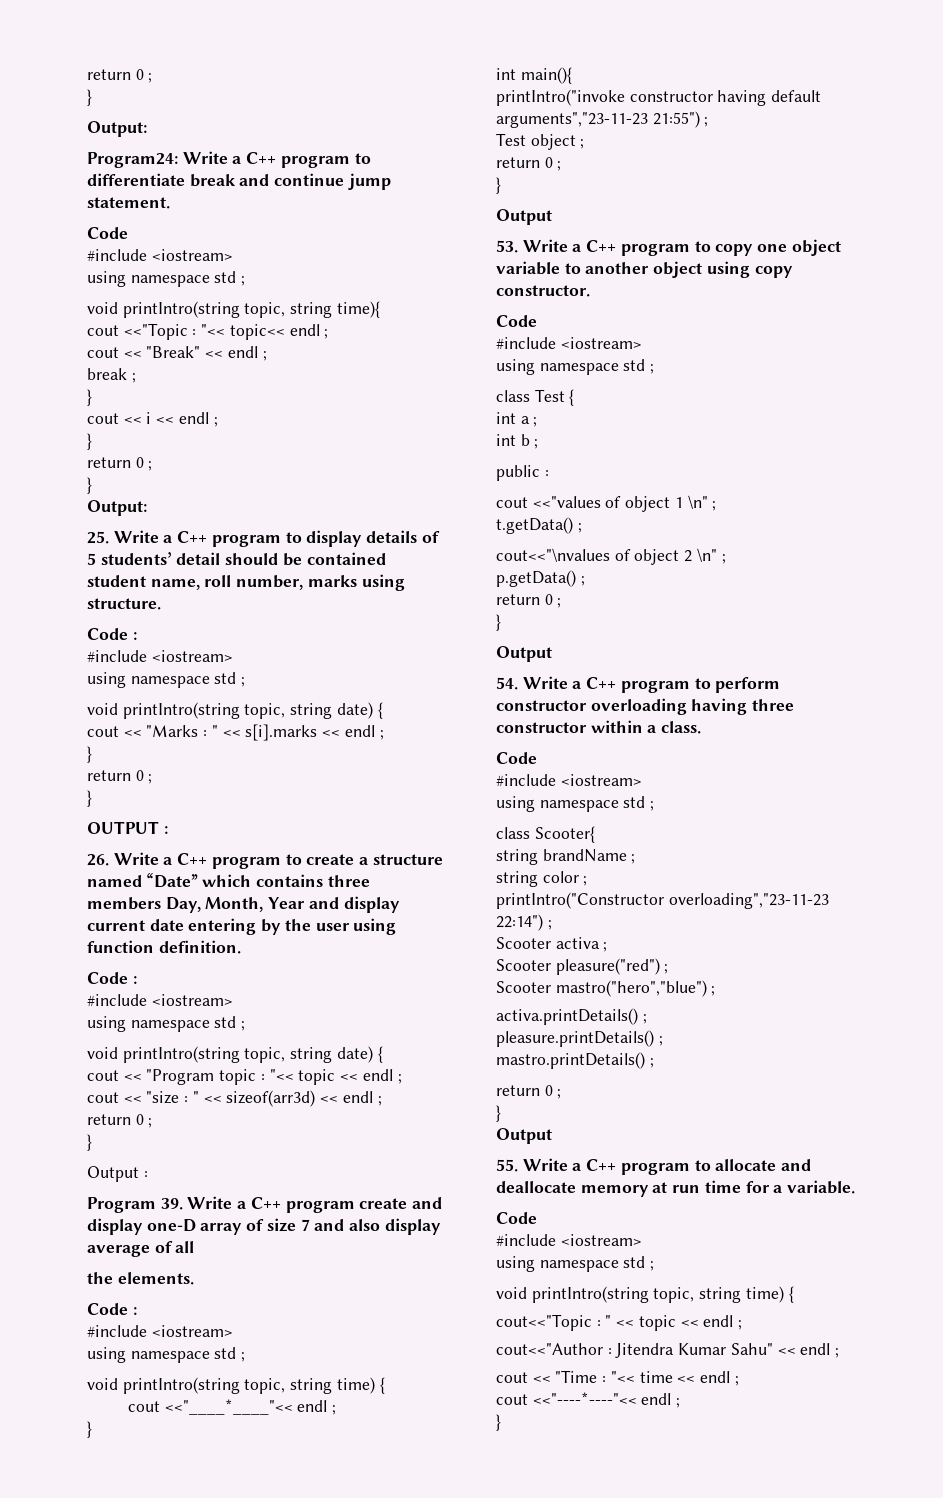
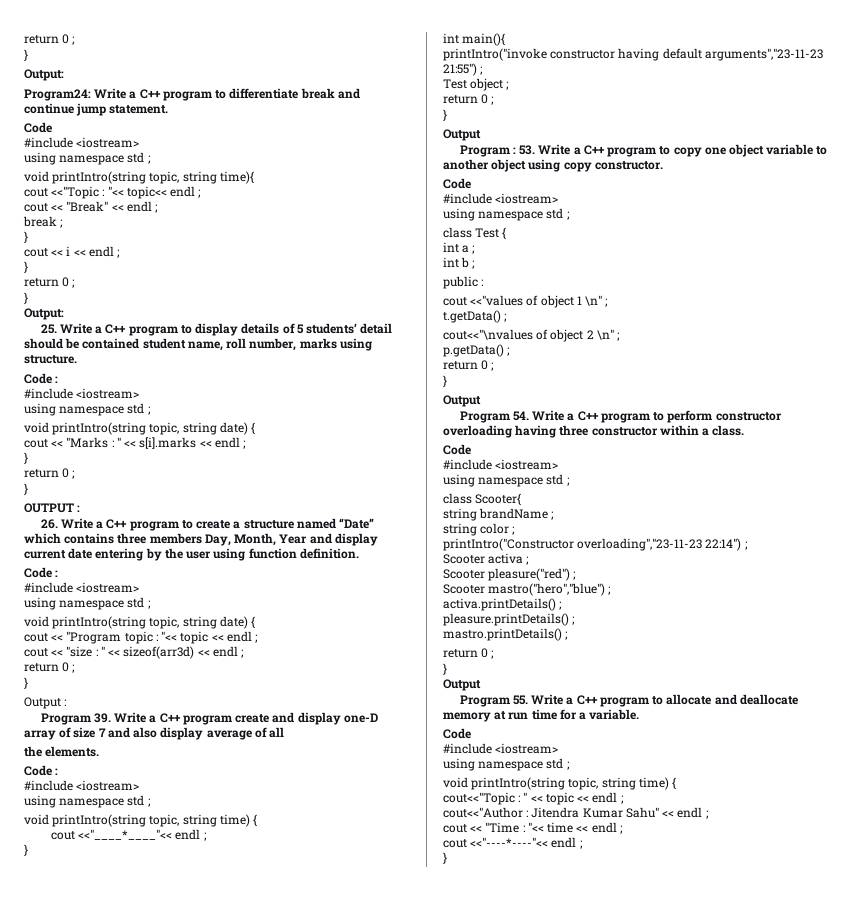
- 53. Write a C++ program to copy one object variable to another object using copy constructor.
+ Program : 53. Write a C++ program to copy one object variable to another object using copy constructor.
- 54. Write a C++ program to perform constructor overloading having three constructor within a class.
+ Program 54. Write a C++ program to perform constructor overloading having three constructor within a class.
- 55. Write a C++ program to allocate and deallocate memory at run time for a variable.
+ Program 55. Write a C++ program to allocate and deallocate memory at run time for a variable.

